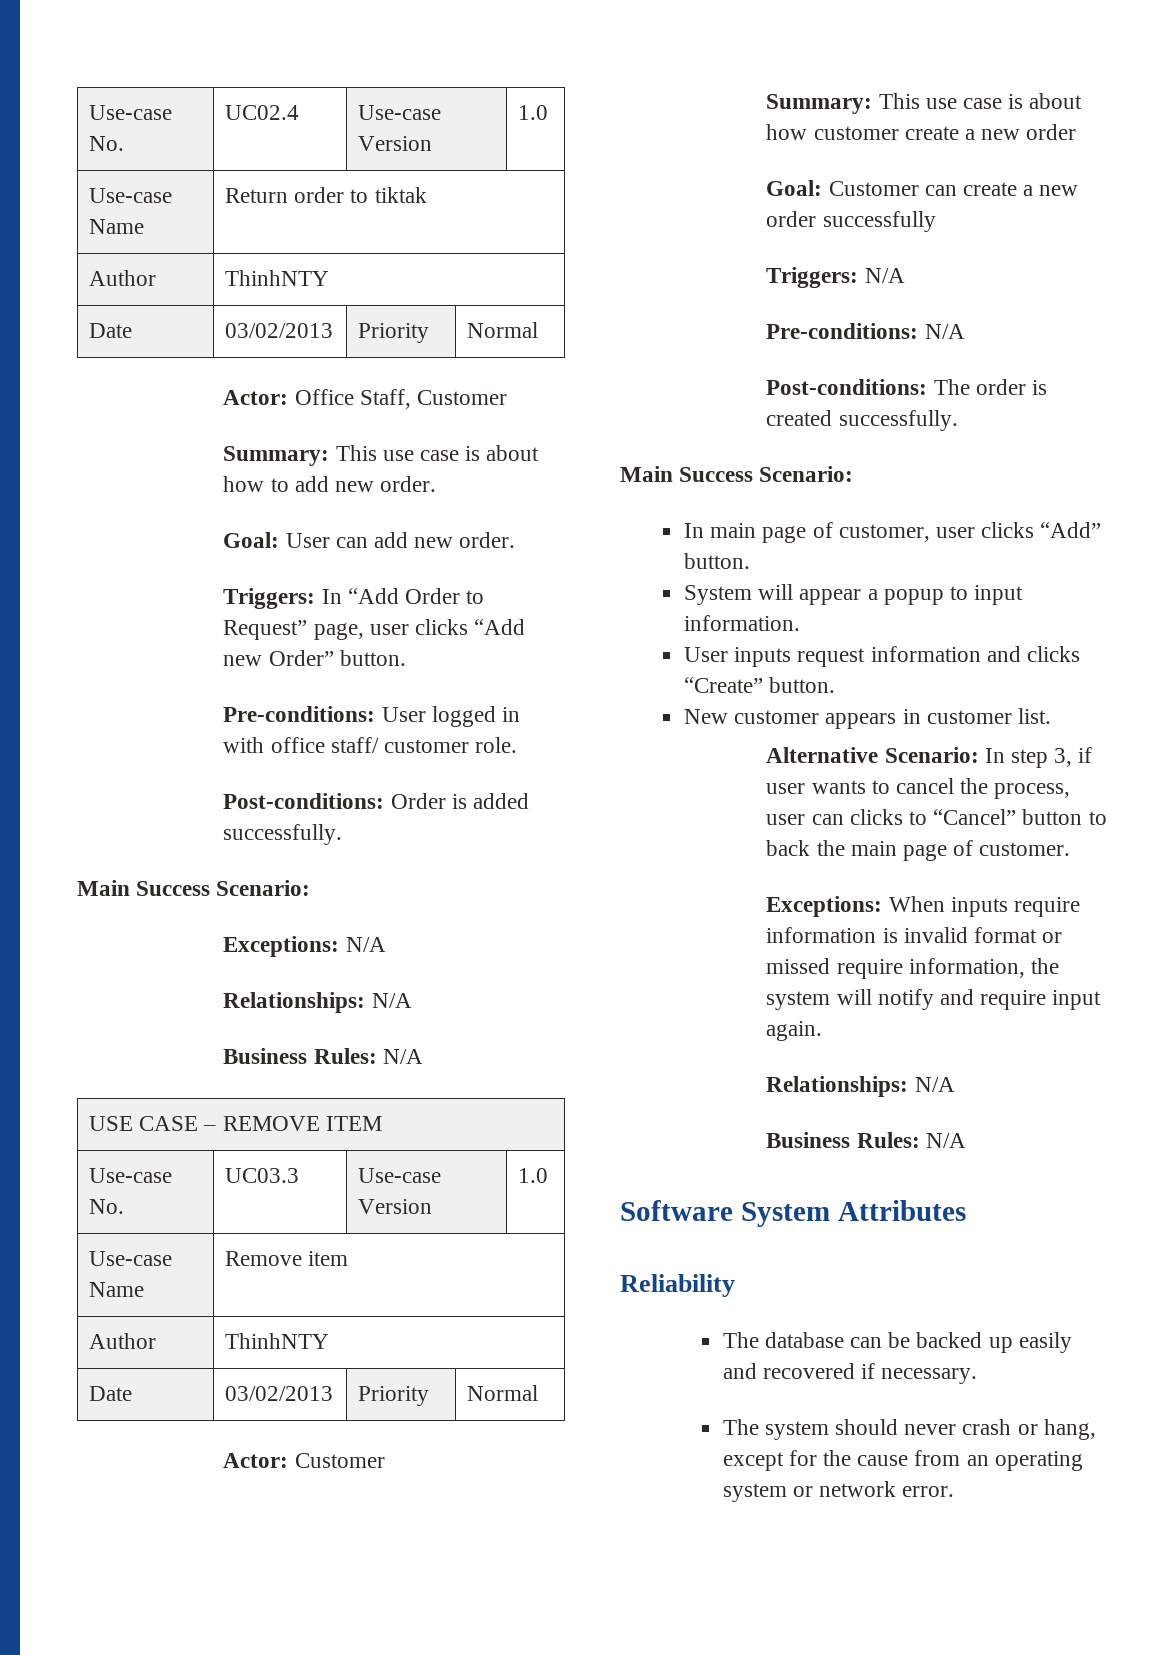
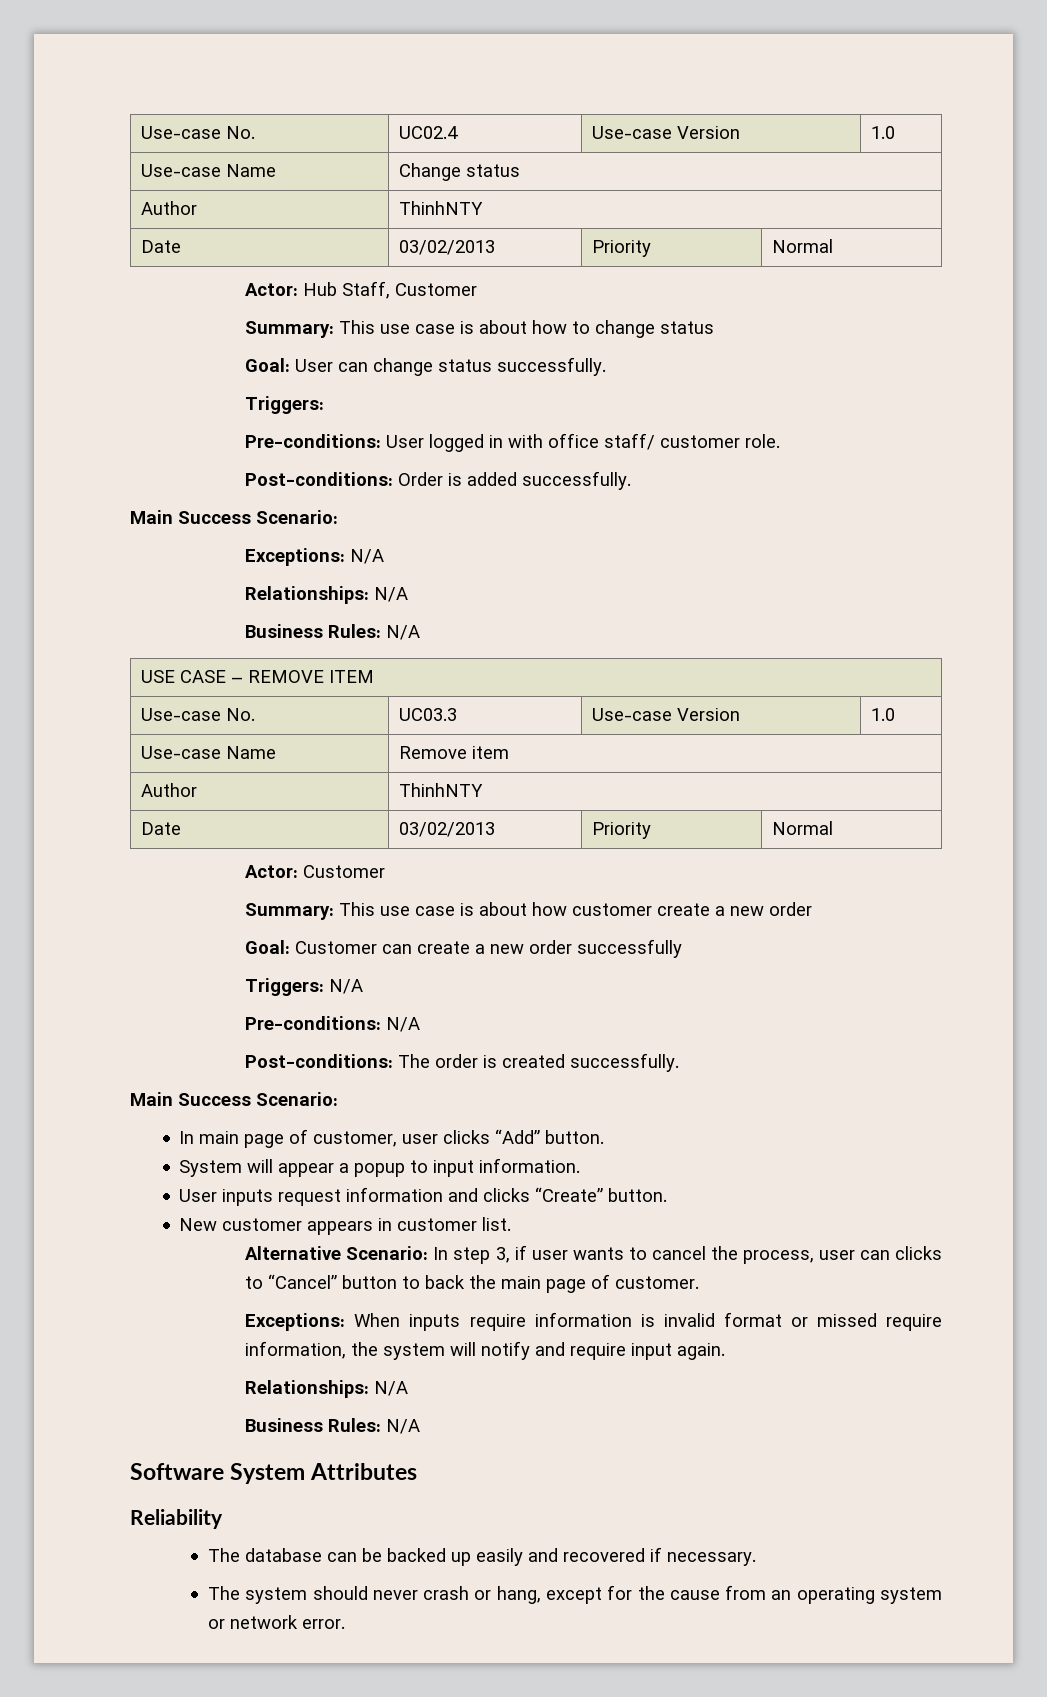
- Use-case Name | Return order to tiktak
+ Use-case Name | Change status
  Author | ThinhNTY
  Date | 03/02/2013 | Priority | Normal
- Actor: Office Staff, Customer
+ Actor: Hub Staff, Customer
- Summary: This use case is about how to add new order.
+ Summary: This use case is about how to change status
- Goal: User can add new order.
- Triggers: In “Add Order to Request” page, user clicks “Add new Order” button.
+ Goal: User can change status successfully.
+ Triggers:

